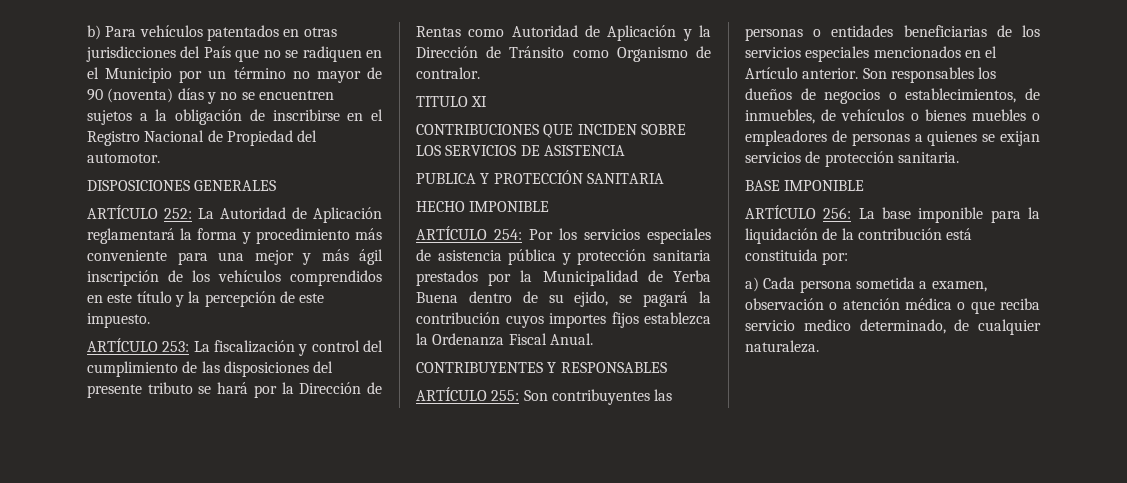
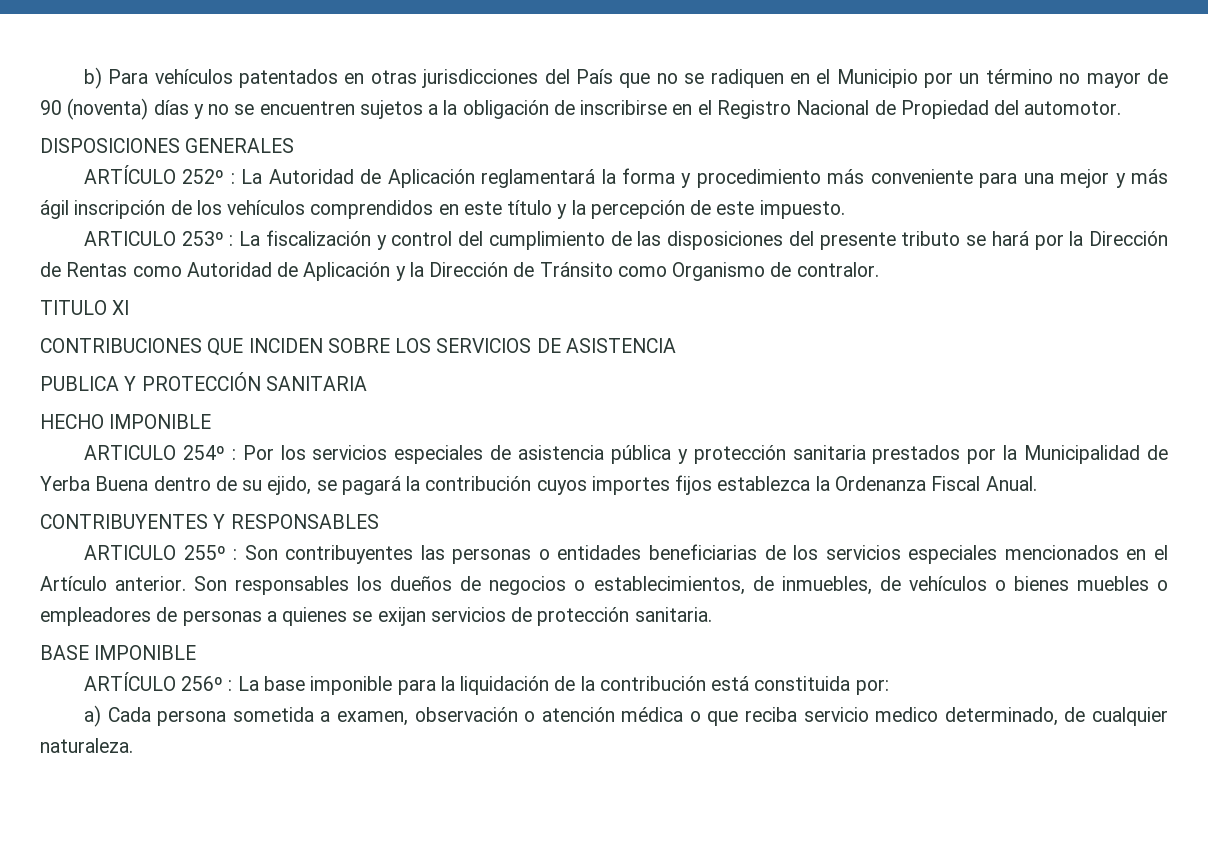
- ARTÍCULO 252: La Autoridad de Aplicación reglamentará la forma y procedimiento más conveniente para una mejor y más ágil inscripción de los vehículos comprendidos en este título y la percepción de este impuesto.
+ ARTÍCULO 252º : La Autoridad de Aplicación reglamentará la forma y procedimiento más conveniente para una mejor y más ágil inscripción de los vehículos comprendidos en este título y la percepción de este impuesto.
- ARTÍCULO 253: La fiscalización y control del cumplimiento de las disposiciones del presente tributo se hará por la Dirección de Rentas como Autoridad de Aplicación y la Dirección de Tránsito como Organismo de contralor.
+ ARTICULO 253º : La fiscalización y control del cumplimiento de las disposiciones del presente tributo se hará por la Dirección de Rentas como Autoridad de Aplicación y la Dirección de Tránsito como Organismo de contralor.
- ARTÍCULO 254: Por los servicios especiales de asistencia pública y protección sanitaria prestados por la Municipalidad de Yerba Buena dentro de su ejido, se pagará la contribución cuyos importes fijos establezca la Ordenanza Fiscal Anual.
+ ARTICULO 254º : Por los servicios especiales de asistencia pública y protección sanitaria prestados por la Municipalidad de Yerba Buena dentro de su ejido, se pagará la contribución cuyos importes fijos establezca la Ordenanza Fiscal Anual.
- ARTÍCULO 255: Son contribuyentes las personas o entidades beneficiarias de los servicios especiales mencionados en el Artículo anterior.
+ ARTICULO 255º : Son contribuyentes las personas o entidades beneficiarias de los servicios especiales mencionados en el Artículo anterior.
- ARTÍCULO 256: La base imponible para la liquidación de la contribución está constituida por:
+ ARTÍCULO 256º : La base imponible para la liquidación de la contribución está constituida por:

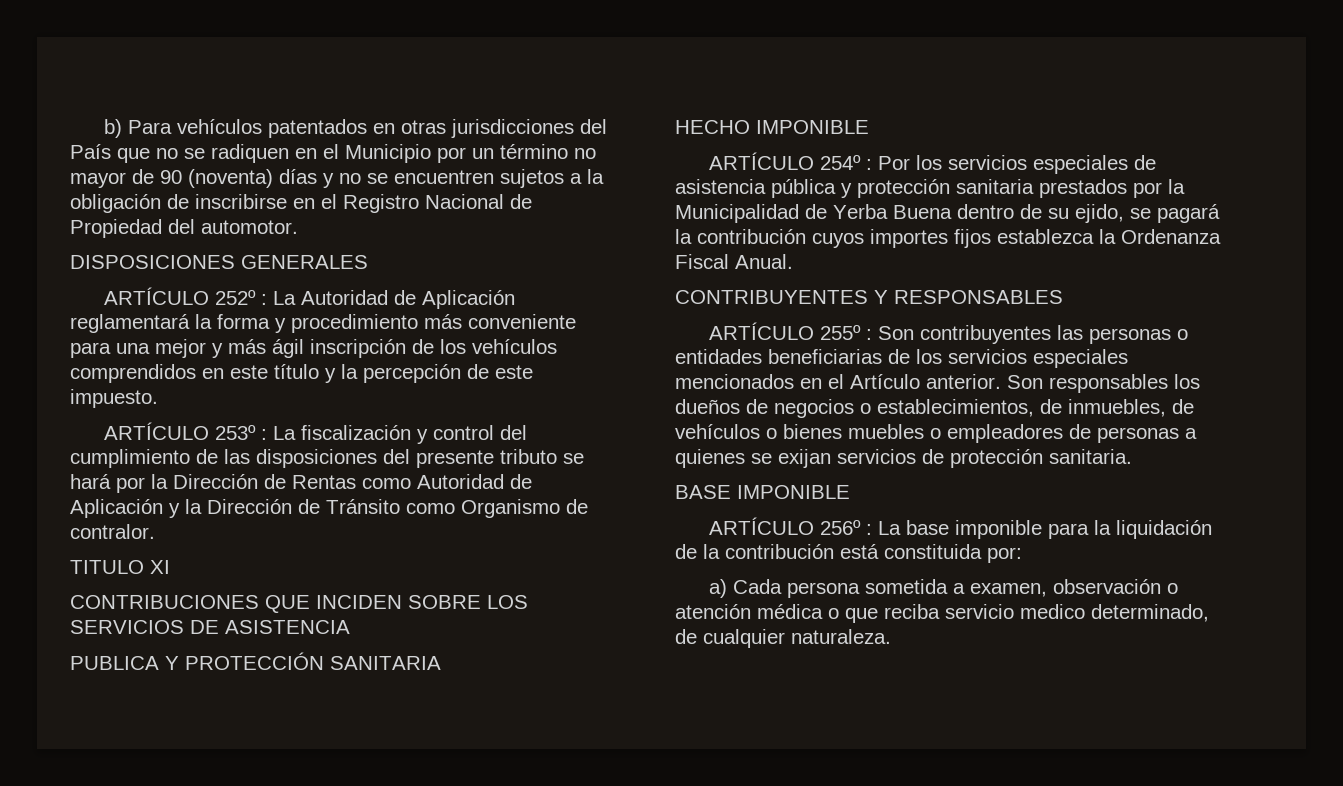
- ARTICULO 253º : La fiscalización y control del cumplimiento de las disposiciones del presente tributo se hará por la Dirección de Rentas como Autoridad de Aplicación y la Dirección de Tránsito como Organismo de contralor.
+ ARTÍCULO 253º : La fiscalización y control del cumplimiento de las disposiciones del presente tributo se hará por la Dirección de Rentas como Autoridad de Aplicación y la Dirección de Tránsito como Organismo de contralor.
- ARTICULO 254º : Por los servicios especiales de asistencia pública y protección sanitaria prestados por la Municipalidad de Yerba Buena dentro de su ejido, se pagará la contribución cuyos importes fijos establezca la Ordenanza Fiscal Anual.
+ ARTÍCULO 254º : Por los servicios especiales de asistencia pública y protección sanitaria prestados por la Municipalidad de Yerba Buena dentro de su ejido, se pagará la contribución cuyos importes fijos establezca la Ordenanza Fiscal Anual.
- ARTICULO 255º : Son contribuyentes las personas o entidades beneficiarias de los servicios especiales mencionados en el Artículo anterior.
+ ARTÍCULO 255º : Son contribuyentes las personas o entidades beneficiarias de los servicios especiales mencionados en el Artículo anterior.

